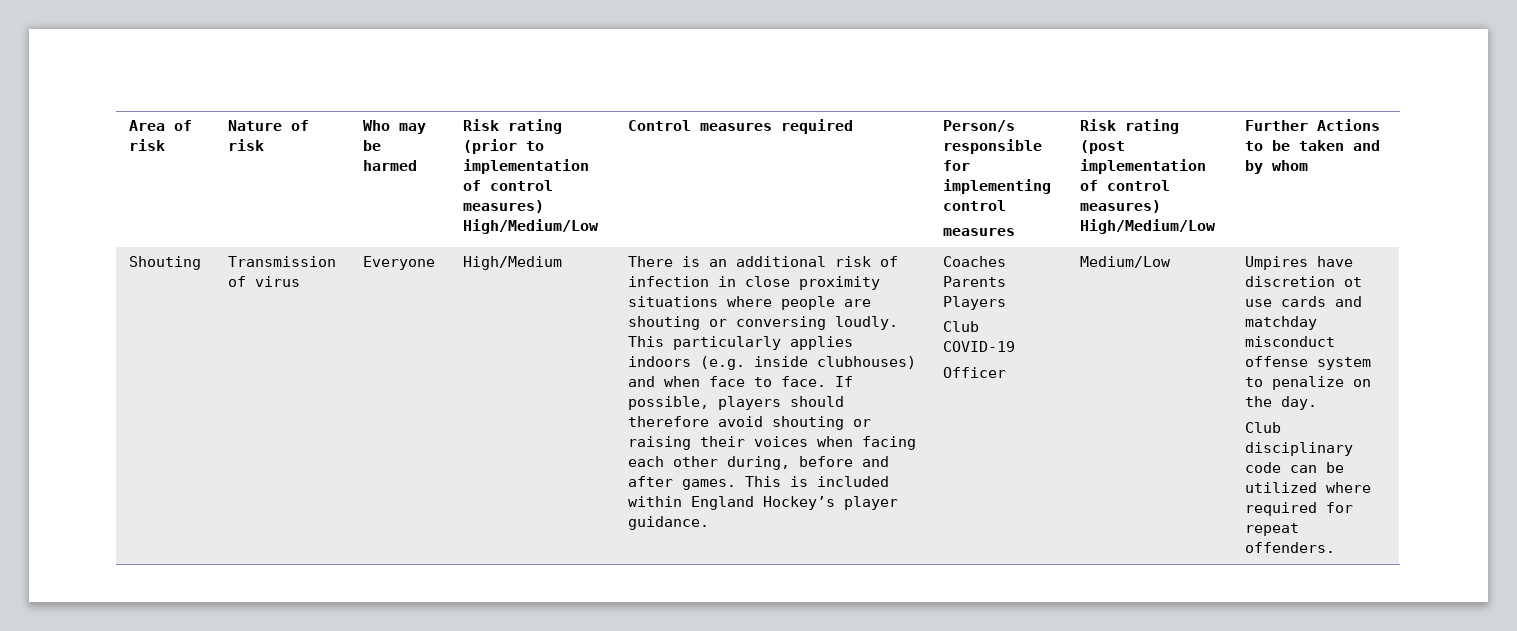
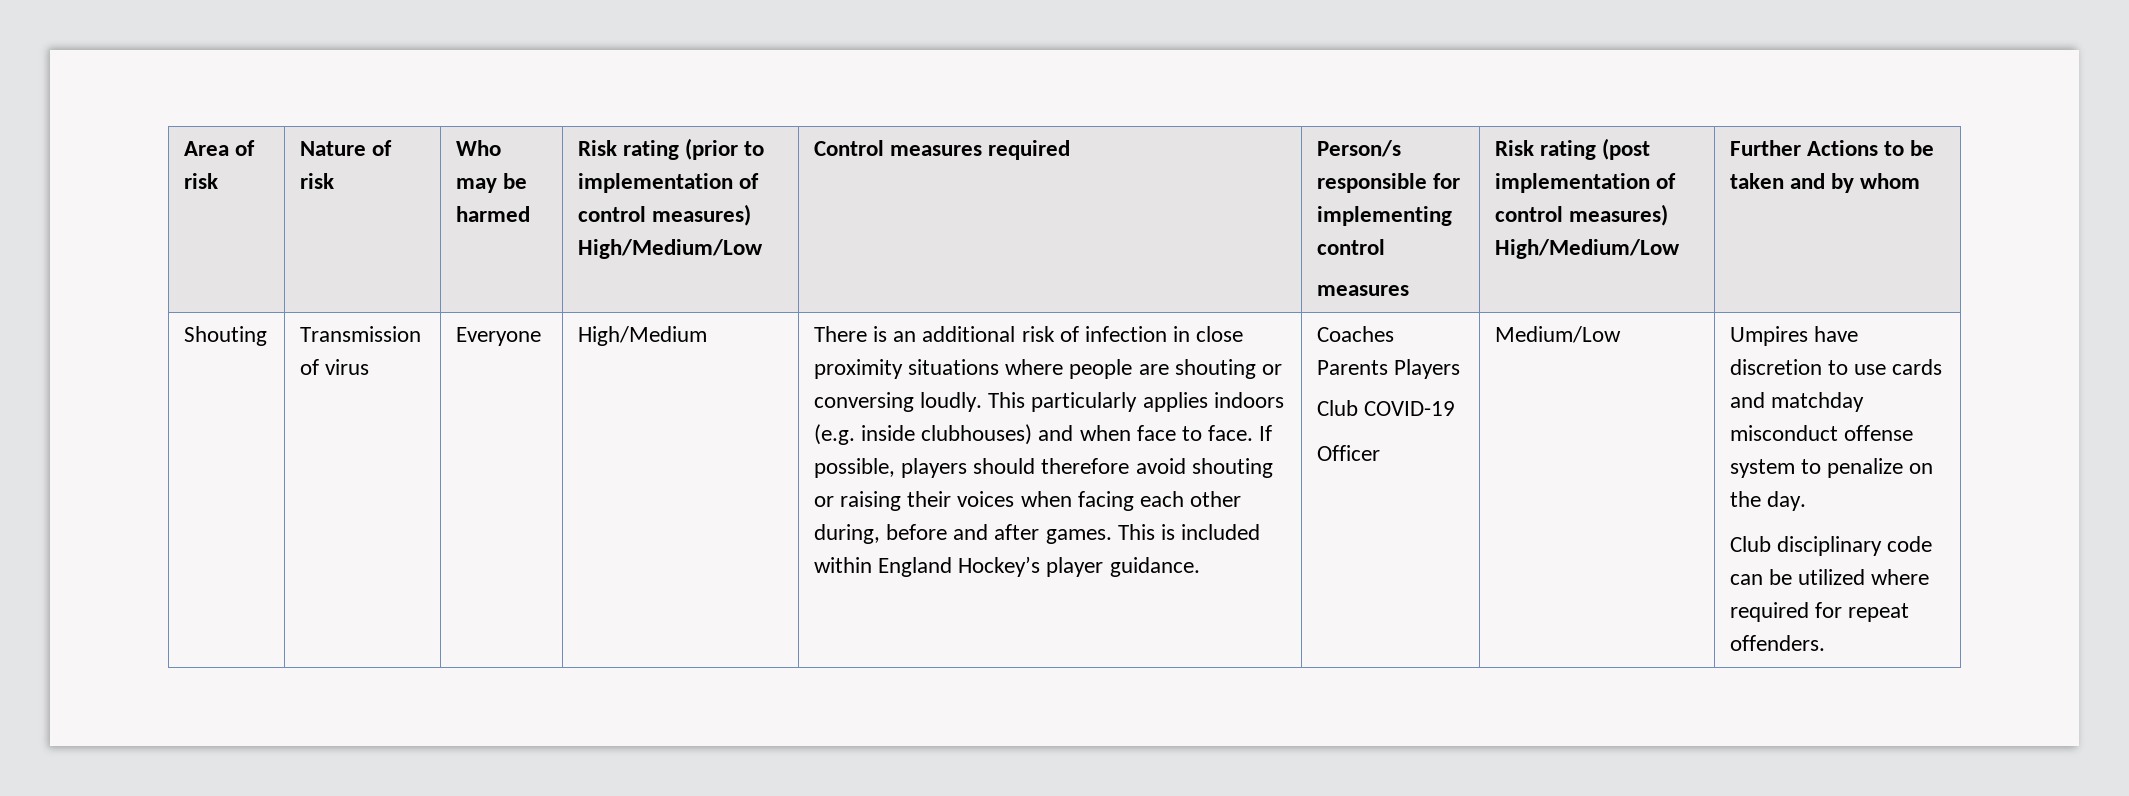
- Umpires have discretion ot use cards and matchday misconduct offense system to penalize on the day.
+ Umpires have discretion to use cards and matchday misconduct offense system to penalize on the day.

